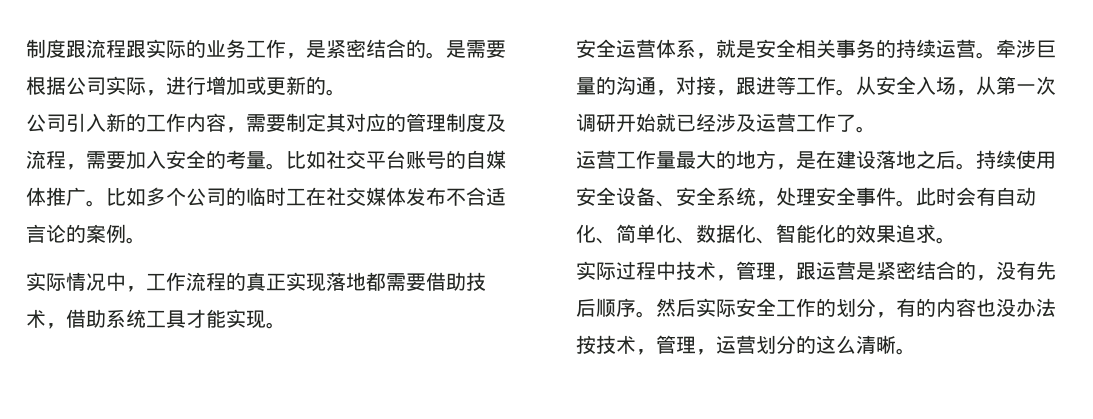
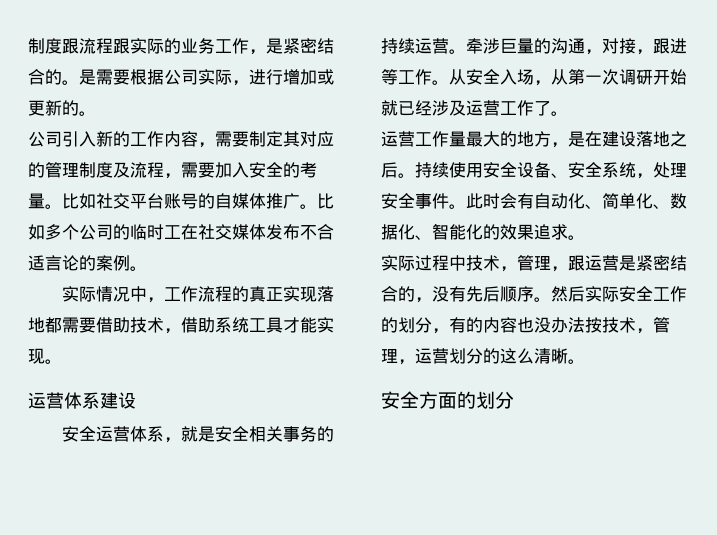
+ 运营体系建设
+ 安全方面的划分

